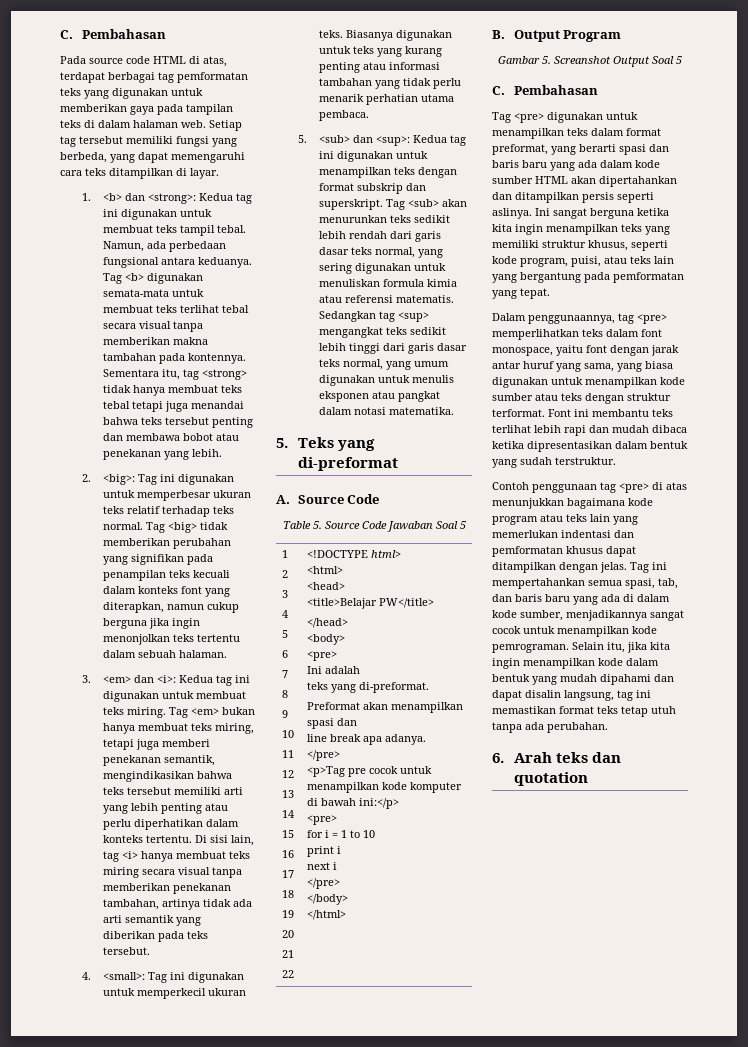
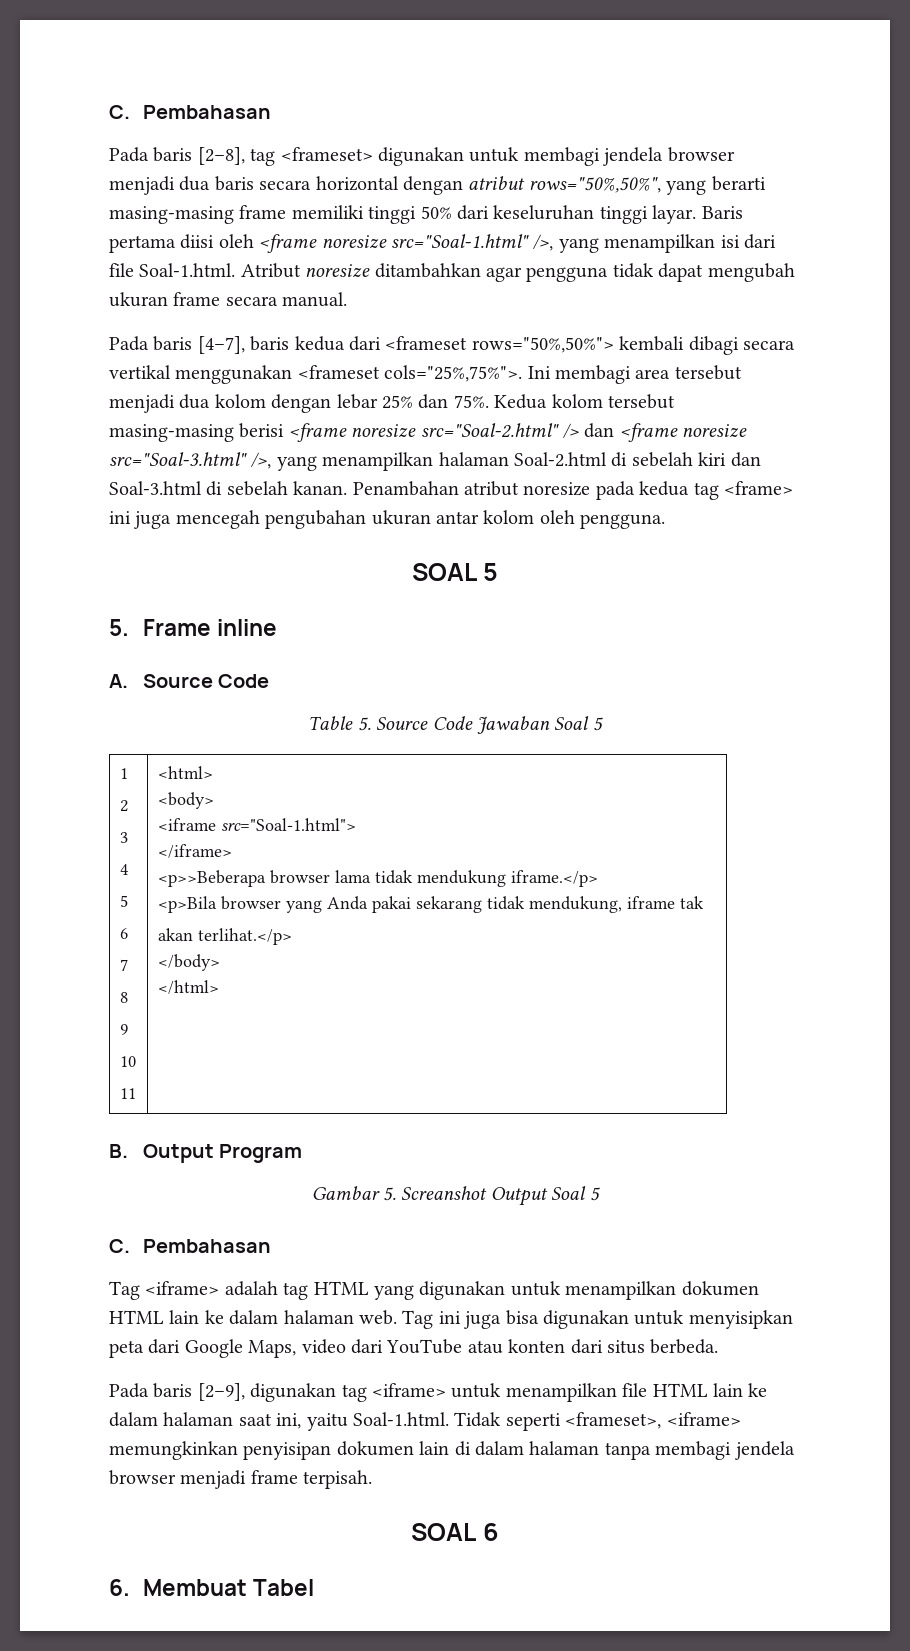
- Pada source code HTML di atas, terdapat berbagai tag pemformatan teks yang digunakan untuk memberikan gaya pada tampilan teks di dalam halaman web. Setiap tag tersebut memiliki fungsi yang berbeda, yang dapat memengaruhi cara teks ditampilkan di layar.
- 1. <b> dan <strong>: Kedua tag ini digunakan untuk membuat teks tampil tebal. Namun, ada perbedaan fungsional antara keduanya. Tag <b> digunakan semata-mata untuk membuat teks terlihat tebal secara visual tanpa memberikan makna tambahan pada kontennya. Sementara itu, tag <strong> tidak hanya membuat teks tebal tetapi juga menandai bahwa teks tersebut penting dan membawa bobot atau penekanan yang lebih.
- 2. <big>: Tag ini digunakan untuk memperbesar ukuran teks relatif terhadap teks normal. Tag <big> tidak memberikan perubahan yang signifikan pada penampilan teks kecuali dalam konteks font yang diterapkan, namun cukup berguna jika ingin menonjolkan teks tertentu dalam sebuah halaman.
- 3. <em> dan <i>: Kedua tag ini digunakan untuk membuat teks miring. Tag <em> bukan hanya membuat teks miring, tetapi juga memberi penekanan semantik, mengindikasikan bahwa teks tersebut memiliki arti yang lebih penting atau perlu diperhatikan dalam konteks tertentu. Di sisi lain, tag <i> hanya membuat teks miring secara visual tanpa memberikan penekanan tambahan, artinya tidak ada arti semantik yang diberikan pada teks tersebut.
- 4. <small>: Tag ini digunakan untuk memperkecil ukuran teks. Biasanya digunakan untuk teks yang kurang penting atau informasi tambahan yang tidak perlu menarik perhatian utama pembaca.
- 5. <sub> dan <sup>: Kedua tag ini digunakan untuk menampilkan teks dengan format subskrip dan superskript. Tag <sub> akan menurunkan teks sedikit lebih rendah dari garis dasar teks normal, yang sering digunakan untuk menuliskan formula kimia atau referensi matematis. Sedangkan tag <sup> mengangkat teks sedikit lebih tinggi dari garis dasar teks normal, yang umum digunakan untuk menulis eksponen atau pangkat dalam notasi matematika.
- 5. Teks yang di-preformat
+ Pada baris [2–8], tag <frameset> digunakan untuk membagi jendela browser menjadi dua baris secara horizontal dengan atribut rows="50%,50%", yang berarti masing-masing frame memiliki tinggi 50% dari keseluruhan tinggi layar. Baris pertama diisi oleh <frame noresize src="Soal-1.html" />, yang menampilkan isi dari file Soal-1.html. Atribut noresize ditambahkan agar pengguna tidak dapat mengubah ukuran frame secara manual.
+ Pada baris [4–7], baris kedua dari <frameset rows="50%,50%"> kembali dibagi secara vertikal menggunakan <frameset cols="25%,75%">. Ini membagi area tersebut menjadi dua kolom dengan lebar 25% dan 75%. Kedua kolom tersebut masing-masing berisi <frame noresize src="Soal-2.html" /> dan <frame noresize src="Soal-3.html" />, yang menampilkan halaman Soal-2.html di sebelah kiri dan Soal-3.html di sebelah kanan. Penambahan atribut noresize pada kedua tag <frame> ini juga mencegah pengubahan ukuran antar kolom oleh pengguna.
+ SOAL 5
+ 5. Frame inline
- 12
- 13
- 14
- 15
- 16
- 17
- 18
- 19
- 20
- 21
- 22 | <!DOCTYPE html>
  <html>
- <head>
- <title>Belajar PW</title>
- </head>
  <body>
- <pre>
- Ini adalah
- teks yang di-preformat.
- Preformat akan menampilkan spasi dan
- line break apa adanya.
- </pre>
- <p>Tag pre cocok untuk menampilkan kode komputer di bawah ini:</p>
- <pre>
- for i = 1 to 10
- print i
- next i
- </pre>
+ <iframe src="Soal-1.html">
+ </iframe>
+ <p>>Beberapa browser lama tidak mendukung iframe.</p>
+ <p>Bila browser yang Anda pakai sekarang tidak mendukung, iframe tak
+ akan terlihat.</p>
- Tag <pre> digunakan untuk menampilkan teks dalam format preformat, yang berarti spasi dan baris baru yang ada dalam kode sumber HTML akan dipertahankan dan ditampilkan persis seperti aslinya. Ini sangat berguna ketika kita ingin menampilkan teks yang memiliki struktur khusus, seperti kode program, puisi, atau teks lain yang bergantung pada pemformatan yang tepat.
- Dalam penggunaannya, tag <pre> memperlihatkan teks dalam font monospace, yaitu font dengan jarak antar huruf yang sama, yang biasa digunakan untuk menampilkan kode sumber atau teks dengan struktur terformat. Font ini membantu teks terlihat lebih rapi dan mudah dibaca ketika dipresentasikan dalam bentuk yang sudah terstruktur.
- Contoh penggunaan tag <pre> di atas menunjukkan bagaimana kode program atau teks lain yang memerlukan indentasi dan pemformatan khusus dapat ditampilkan dengan jelas. Tag ini mempertahankan semua spasi, tab, dan baris baru yang ada di dalam kode sumber, menjadikannya sangat cocok untuk menampilkan kode pemrograman. Selain itu, jika kita ingin menampilkan kode dalam bentuk yang mudah dipahami dan dapat disalin langsung, tag ini memastikan format teks tetap utuh tanpa ada perubahan.
- 6. Arah teks dan quotation
+ Tag <iframe> adalah tag HTML yang digunakan untuk menampilkan dokumen HTML lain ke dalam halaman web. Tag ini juga bisa digunakan untuk menyisipkan peta dari Google Maps, video dari YouTube atau konten dari situs berbeda.
+ Pada baris [2–9], digunakan tag <iframe> untuk menampilkan file HTML lain ke dalam halaman saat ini, yaitu Soal-1.html. Tidak seperti <frameset>, <iframe> memungkinkan penyisipan dokumen lain di dalam halaman tanpa membagi jendela browser menjadi frame terpisah.
+ SOAL 6
+ 6. Membuat Tabel

